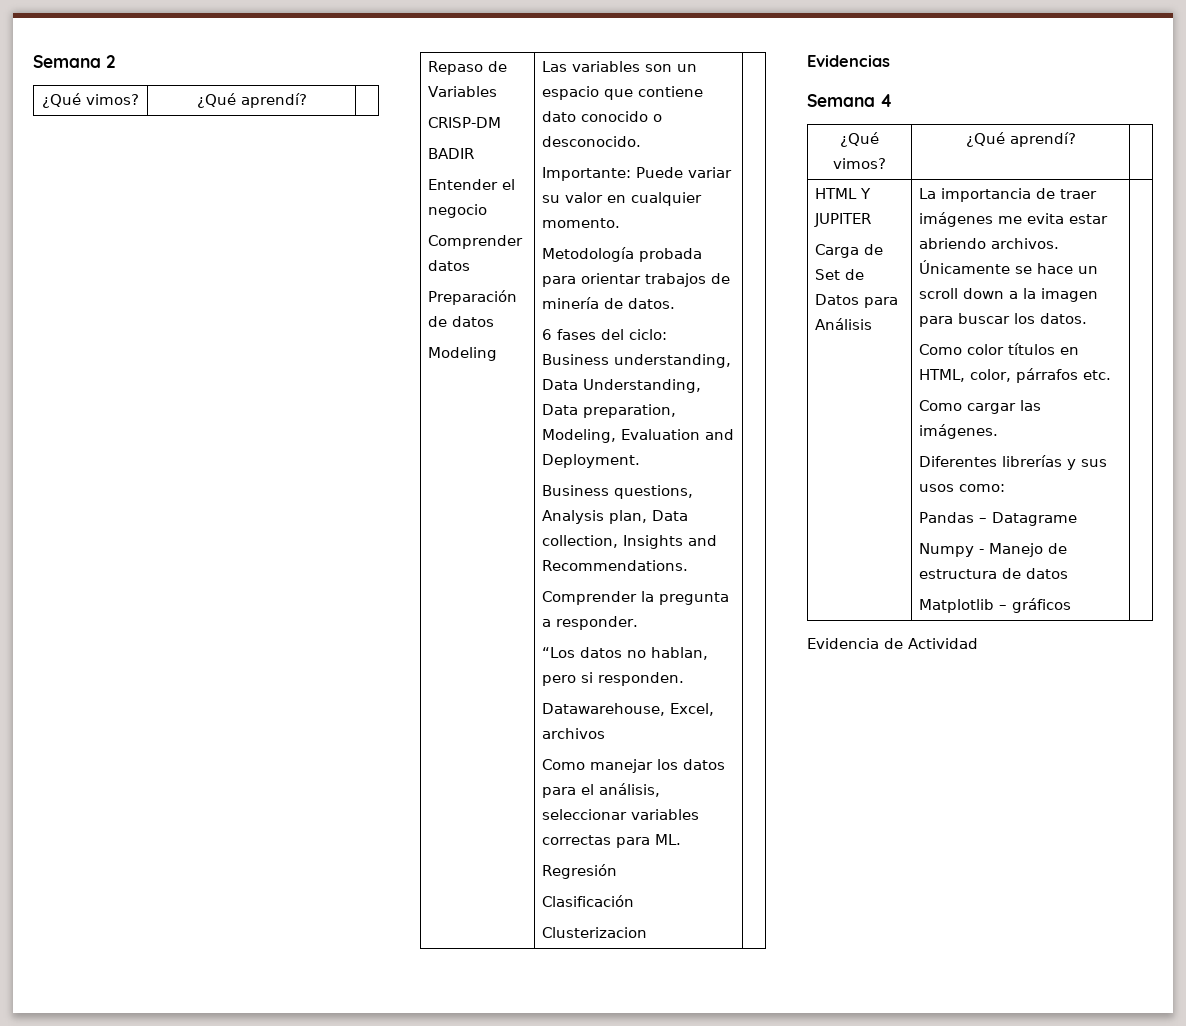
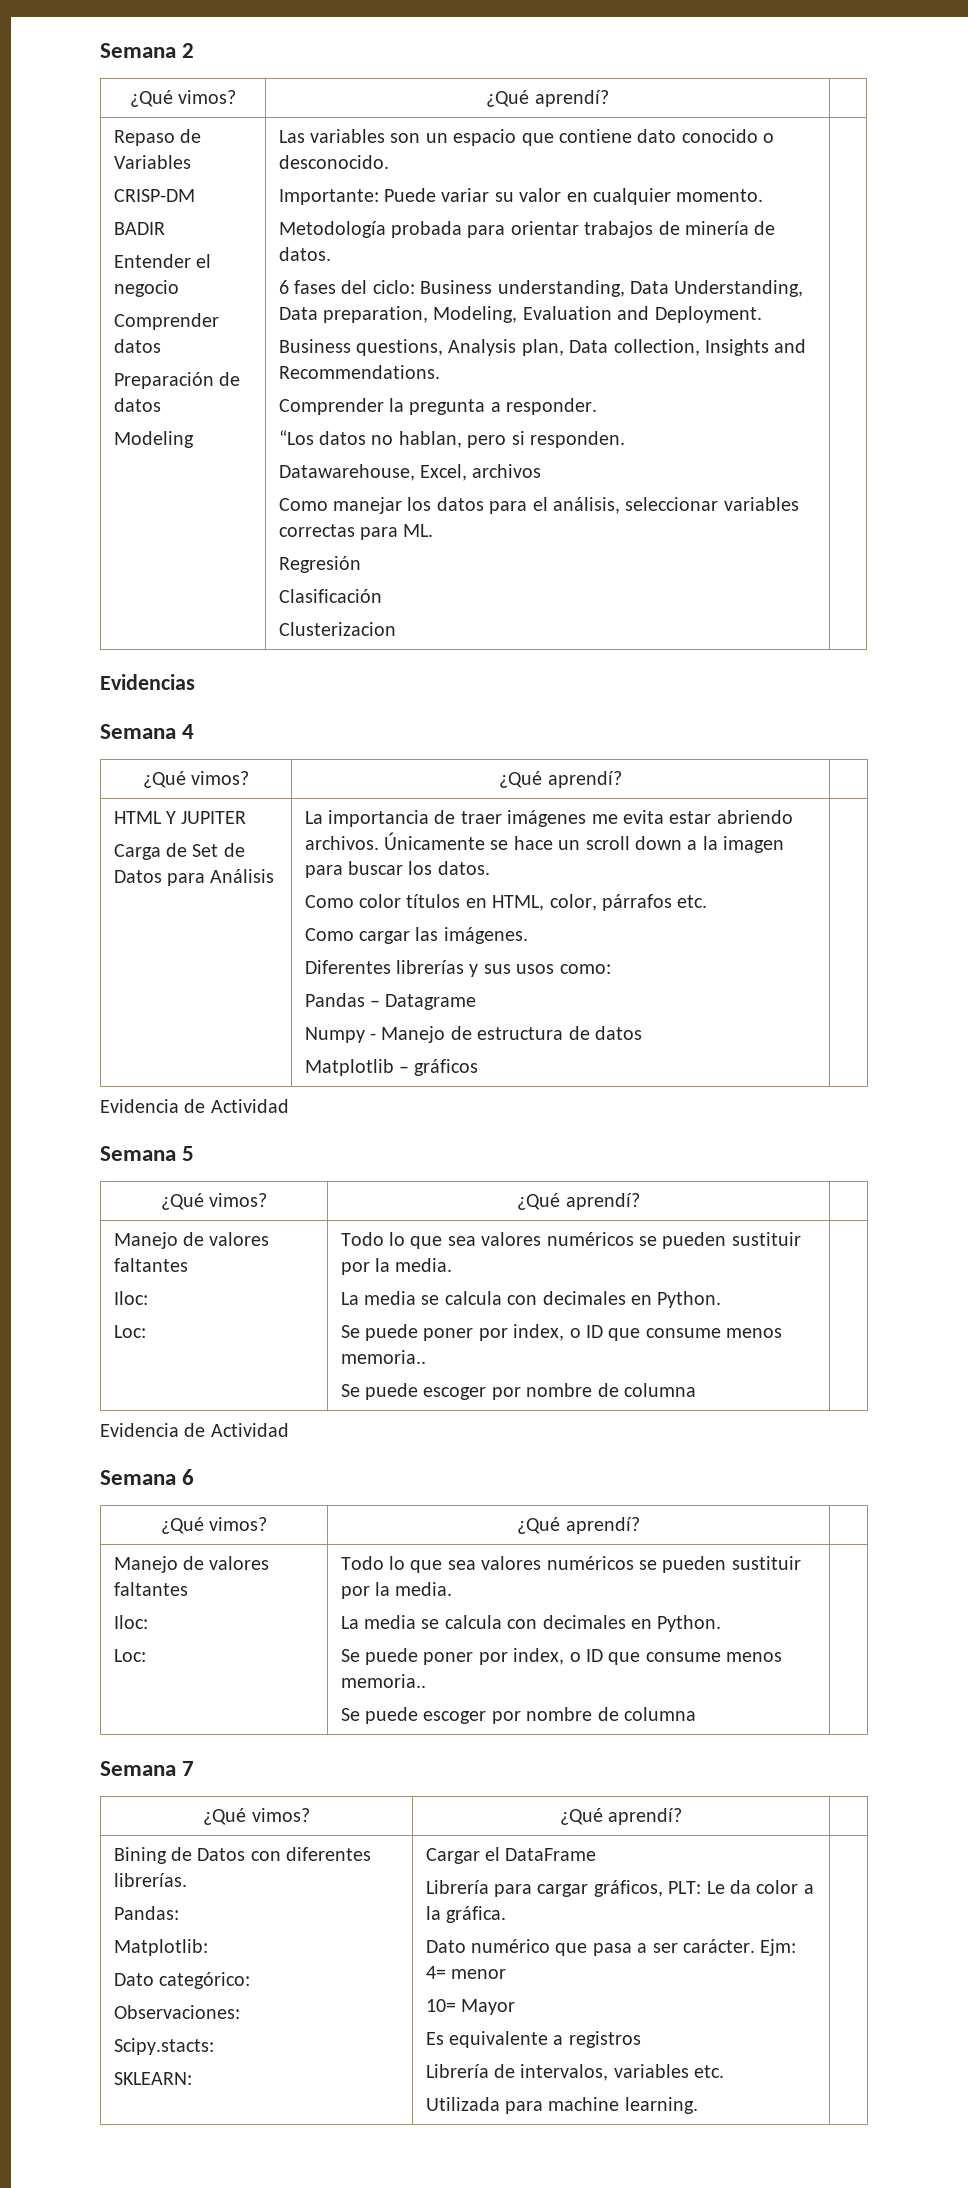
+ Semana 5
+ ¿Qué vimos? | ¿Qué aprendí? |
+ Manejo de valores faltantes
+ Iloc:
+ Loc: | Todo lo que sea valores numéricos se pueden sustituir por la media.
+ La media se calcula con decimales en Python.
+ Se puede poner por index, o ID que consume menos memoria..
+ Se puede escoger por nombre de columna |
+ Evidencia de Actividad
+ Semana 6
+ ¿Qué vimos? | ¿Qué aprendí? |
+ Manejo de valores faltantes
+ Iloc:
+ Loc: | Todo lo que sea valores numéricos se pueden sustituir por la media.
+ La media se calcula con decimales en Python.
+ Se puede poner por index, o ID que consume menos memoria..
+ Se puede escoger por nombre de columna |
+ Semana 7
+ ¿Qué vimos? | ¿Qué aprendí? |
+ Bining de Datos con diferentes librerías.
+ Pandas:
+ Matplotlib:
+ Dato categórico:
+ Observaciones:
+ Scipy.stacts:
+ SKLEARN: | Cargar el DataFrame
+ Librería para cargar gráficos, PLT: Le da color a la gráfica.
+ Dato numérico que pasa a ser carácter. Ejm: 4= menor
+ 10= Mayor
+ Es equivalente a registros
+ Librería de intervalos, variables etc.
+ Utilizada para machine learning.

